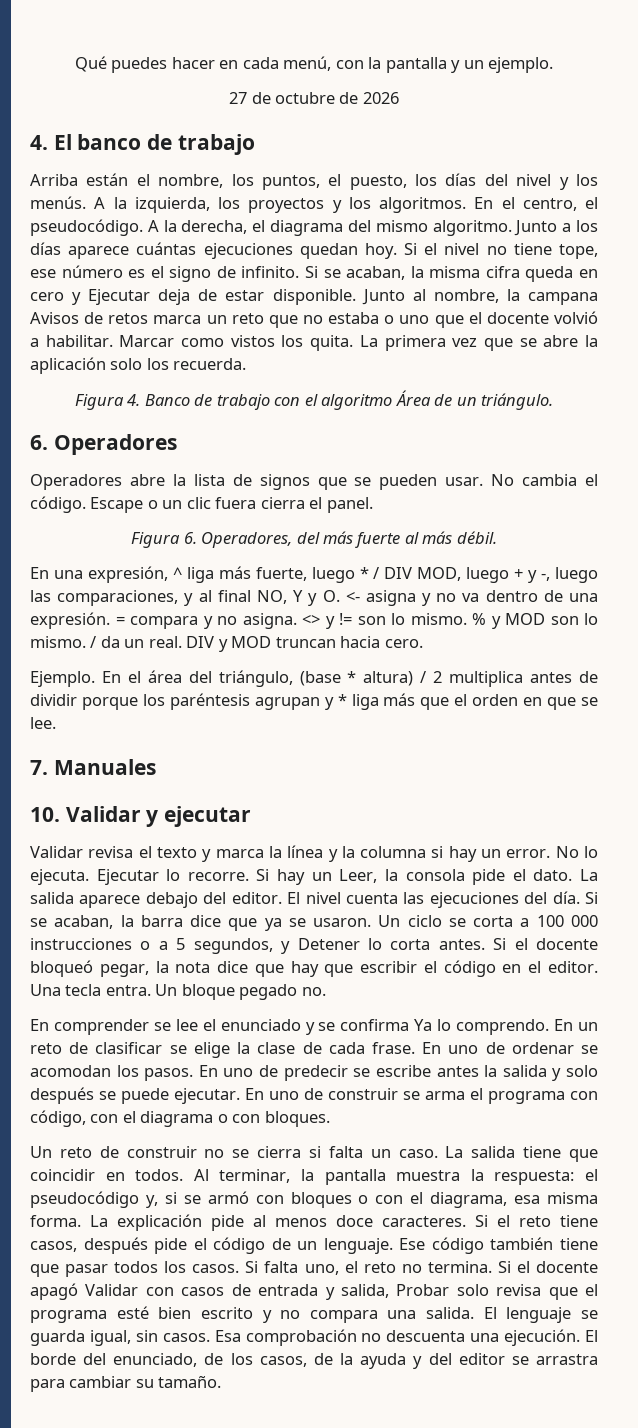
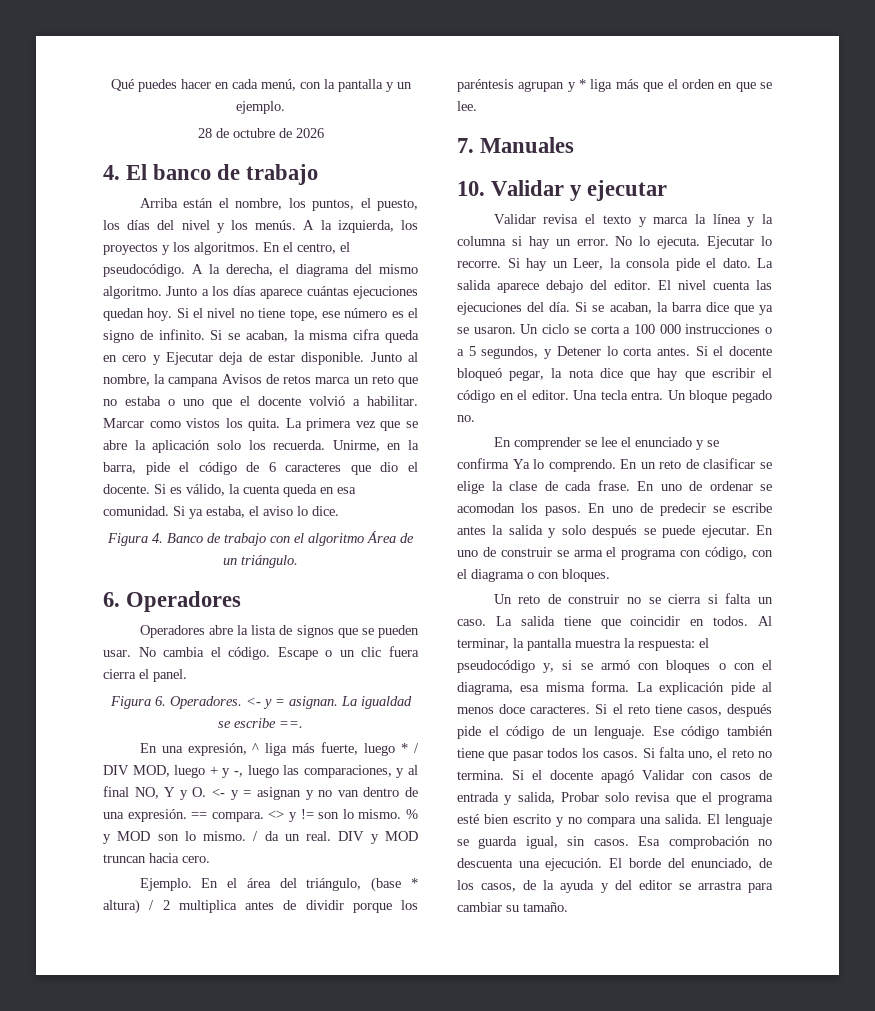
- 27 de octubre de 2026
+ 28 de octubre de 2026
+ Unirme, en la barra, pide el código de 6 caracteres que dio el docente. Si es válido, la cuenta queda en esa comunidad. Si ya estaba, el aviso lo dice.
- Figura 6. Operadores, del más fuerte al más débil.
+ Figura 6. Operadores. <- y = asignan. La igualdad se escribe ==.
- En una expresión, ^ liga más fuerte, luego * / DIV MOD, luego + y -, luego las comparaciones, y al final NO, Y y O. <- asigna y no va dentro de una expresión.
+ En una expresión, ^ liga más fuerte, luego * / DIV MOD, luego + y -, luego las comparaciones, y al final NO, Y y O. <- y = asignan y no van dentro de una expresión.
- = compara y no asigna.
+ == compara.

